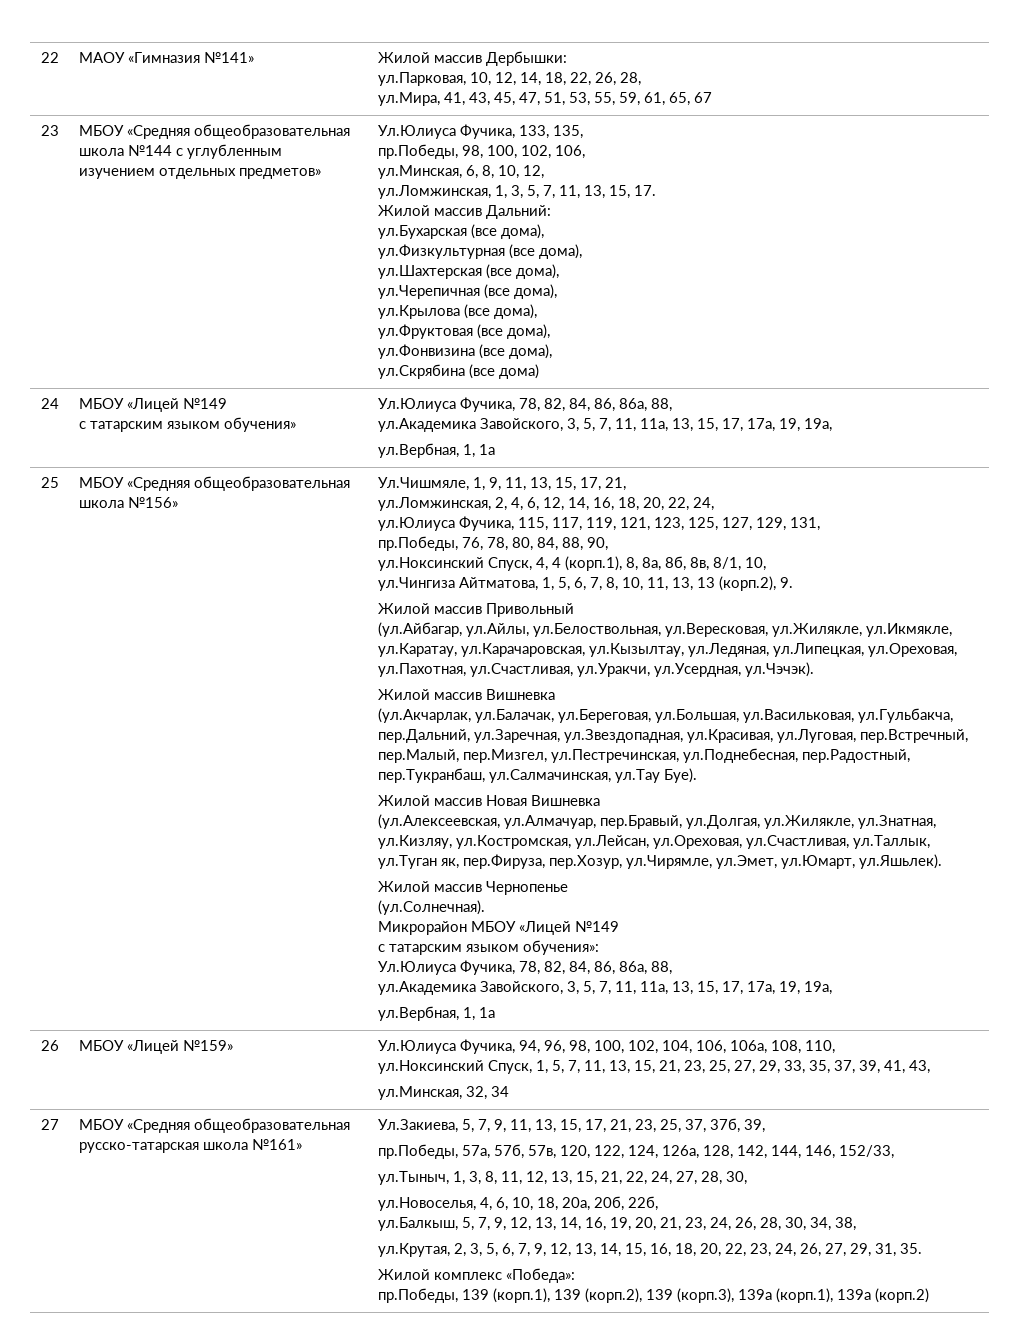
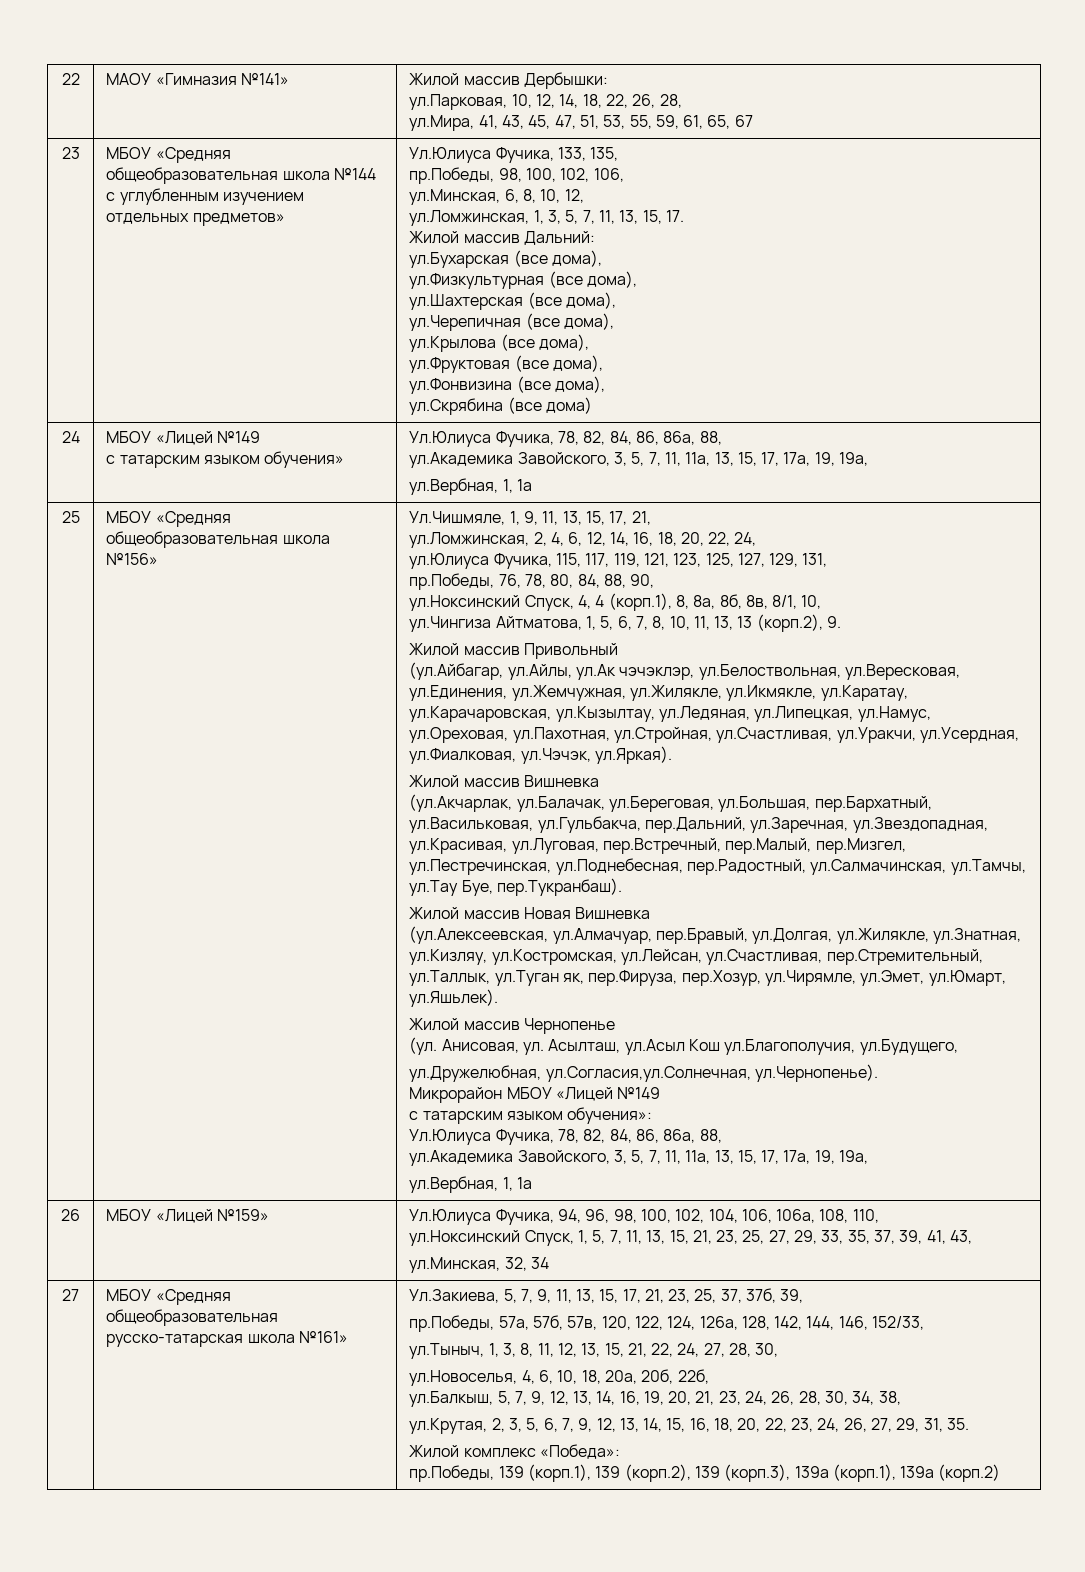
- (ул.Айбагар, ул.Айлы, ул.Белоствольная, ул.Вересковая, ул.Жилякле, ул.Икмякле, ул.Каратау, ул.Карачаровская, ул.Кызылтау, ул.Ледяная, ул.Липецкая, ул.Ореховая, ул.Пахотная, ул.Счастливая, ул.Уракчи, ул.Усердная, ул.Чэчэк).
+ (ул.Айбагар, ул.Айлы, ул.Ак чэчэклэр, ул.Белоствольная, ул.Вересковая, ул.Единения, ул.Жемчужная, ул.Жилякле, ул.Икмякле, ул.Каратау, ул.Карачаровская, ул.Кызылтау, ул.Ледяная, ул.Липецкая, ул.Намус, ул.Ореховая, ул.Пахотная, ул.Стройная, ул.Счастливая, ул.Уракчи, ул.Усердная, ул.Фиалковая, ул.Чэчэк, ул.Яркая).
- (ул.Акчарлак, ул.Балачак, ул.Береговая, ул.Большая, ул.Васильковая, ул.Гульбакча, пер.Дальний, ул.Заречная, ул.Звездопадная, ул.Красивая, ул.Луговая, пер.Встречный, пер.Малый, пер.Мизгел, ул.Пестречинская, ул.Поднебесная, пер.Радостный, пер.Тукранбаш, ул.Салмачинская, ул.Тау Буе).
+ (ул.Акчарлак, ул.Балачак, ул.Береговая, ул.Большая, пер.Бархатный, ул.Васильковая, ул.Гульбакча, пер.Дальний, ул.Заречная, ул.Звездопадная, ул.Красивая, ул.Луговая, пер.Встречный, пер.Малый, пер.Мизгел, ул.Пестречинская, ул.Поднебесная, пер.Радостный, ул.Салмачинская, ул.Тамчы, ул.Тау Буе, пер.Тукранбаш).
- (ул.Алексеевская, ул.Алмачуар, пер.Бравый, ул.Долгая, ул.Жилякле, ул.Знатная, ул.Кизляу, ул.Костромская, ул.Лейсан, ул.Ореховая, ул.Счастливая, ул.Таллык, ул.Туган як, пер.Фируза, пер.Хозур, ул.Чирямле, ул.Эмет, ул.Юмарт, ул.Яшьлек).
+ (ул.Алексеевская, ул.Алмачуар, пер.Бравый, ул.Долгая, ул.Жилякле, ул.Знатная, ул.Кизляу, ул.Костромская, ул.Лейсан, ул.Счастливая, пер.Стремительный, ул.Таллык, ул.Туган як, пер.Фируза, пер.Хозур, ул.Чирямле, ул.Эмет, ул.Юмарт, ул.Яшьлек).
- (ул.Солнечная).
+ (ул. Анисовая, ул. Асылташ, ул.Асыл Кош ул.Благополучия, ул.Будущего,
+ ул.Дружелюбная, ул.Согласия,ул.Солнечная, ул.Чернопенье).

